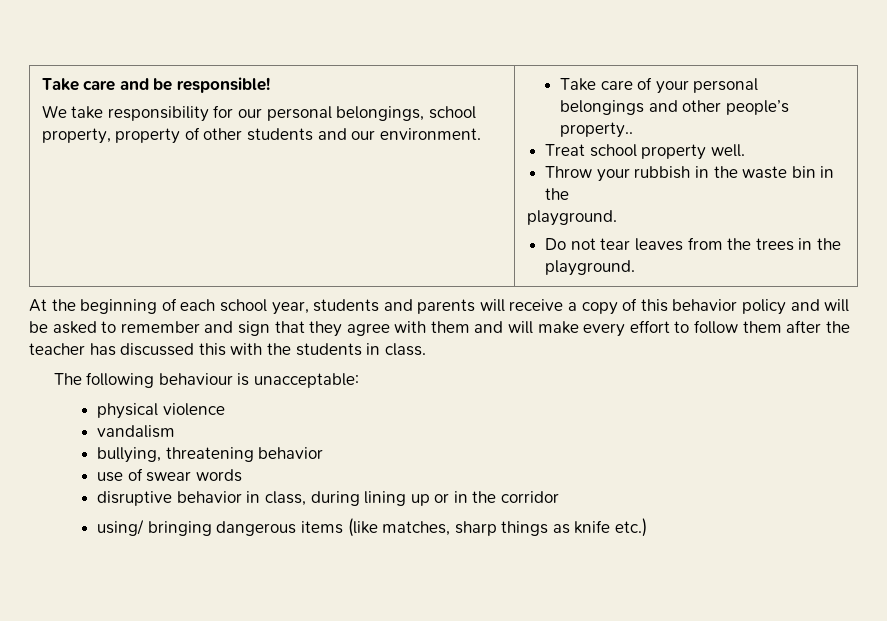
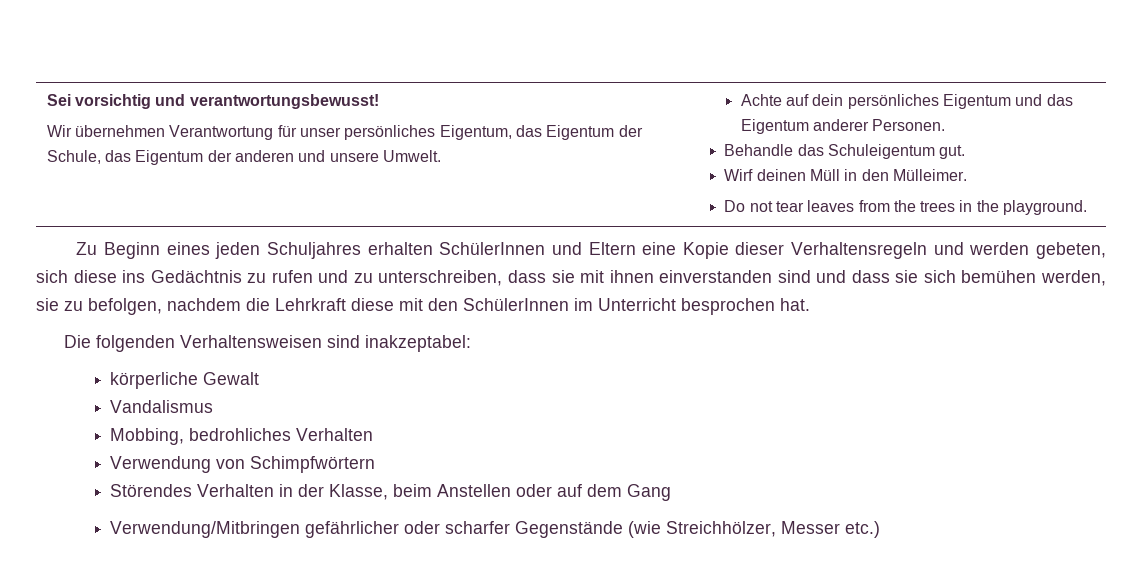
- Take care and be responsible!
- We take responsibility for our personal belongings, school property, property of other students and our environment. | Take care of your personal belongings and other people’s property..
- Treat school property well.
- Throw your rubbish in the waste bin in the
- playground.
+ Sei vorsichtig und verantwortungsbewusst!
+ Wir übernehmen Verantwortung für unser persönliches Eigentum, das Eigentum der Schule, das Eigentum der anderen und unsere Umwelt. | Achte auf dein persönliches Eigentum und das Eigentum anderer Personen.
+ Behandle das Schuleigentum gut.
+ Wirf deinen Müll in den Mülleimer.
- At the beginning of each school year, students and parents will receive a copy of this behavior policy and will be asked to remember and sign that they agree with them and will make every effort to follow them after the teacher has discussed this with the students in class.
- The following behaviour is unacceptable:
- physical violence
- vandalism
- bullying, threatening behavior
- use of swear words
- disruptive behavior in class, during lining up or in the corridor
- using/ bringing dangerous items (like matches, sharp things as knife etc.)
+ Zu Beginn eines jeden Schuljahres erhalten SchülerInnen und Eltern eine Kopie dieser Verhaltensregeln und werden gebeten, sich diese ins Gedächtnis zu rufen und zu unterschreiben, dass sie mit ihnen einverstanden sind und dass sie sich bemühen werden, sie zu befolgen, nachdem die Lehrkraft diese mit den SchülerInnen im Unterricht besprochen hat.
+ Die folgenden Verhaltensweisen sind inakzeptabel:
+ körperliche Gewalt
+ Vandalismus
+ Mobbing, bedrohliches Verhalten
+ Verwendung von Schimpfwörtern
+ Störendes Verhalten in der Klasse, beim Anstellen oder auf dem Gang
+ Verwendung/Mitbringen gefährlicher oder scharfer Gegenstände (wie Streichhölzer, Messer etc.)

